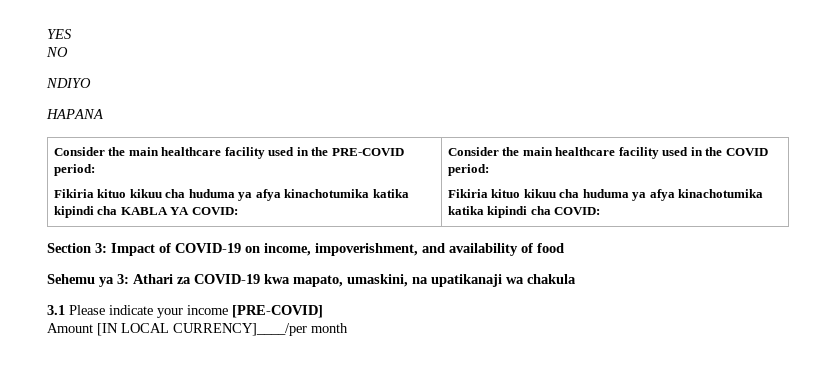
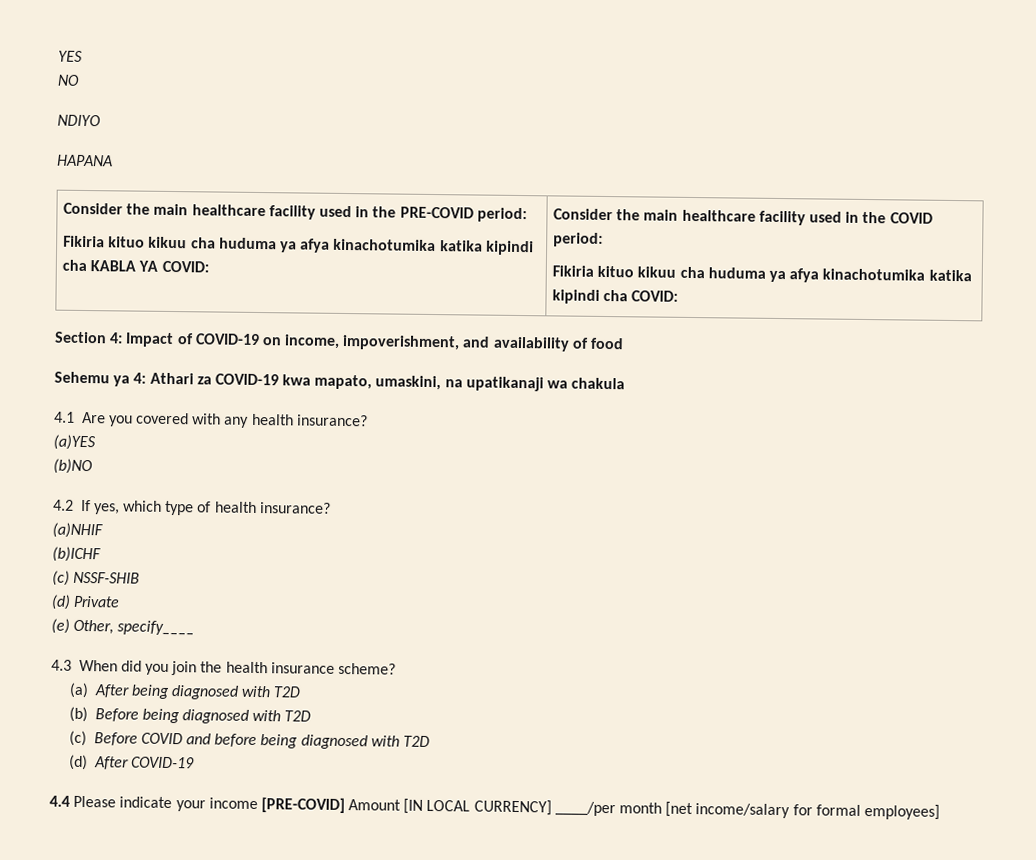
- Section 3: Impact of COVID-19 on income, impoverishment, and availability of food
+ Section 4: Impact of COVID-19 on income, impoverishment, and availability of food
- Sehemu ya 3: Athari za COVID-19 kwa mapato, umaskini, na upatikanaji wa chakula
+ Sehemu ya 4: Athari za COVID-19 kwa mapato, umaskini, na upatikanaji wa chakula
- 3.1 Please indicate your income [PRE-COVID]
- Amount [IN LOCAL CURRENCY]____/per month
+ 4.1 Are you covered with any health insurance?
+ (a)YES
+ (b)NO
+ 4.2 If yes, which type of health insurance?
+ (a)NHIF
+ (b)ICHF
+ (c) NSSF-SHIB
+ (d) Private
+ (e) Other, specify____
+ 4.3 When did you join the health insurance scheme?
+ (a) After being diagnosed with T2D
+ (b) Before being diagnosed with T2D
+ (c) Before COVID and before being diagnosed with T2D
+ (d) After COVID-19
+ 4.4 Please indicate your income [PRE-COVID] Amount [IN LOCAL CURRENCY] ____/per month [net income/salary for formal employees]

